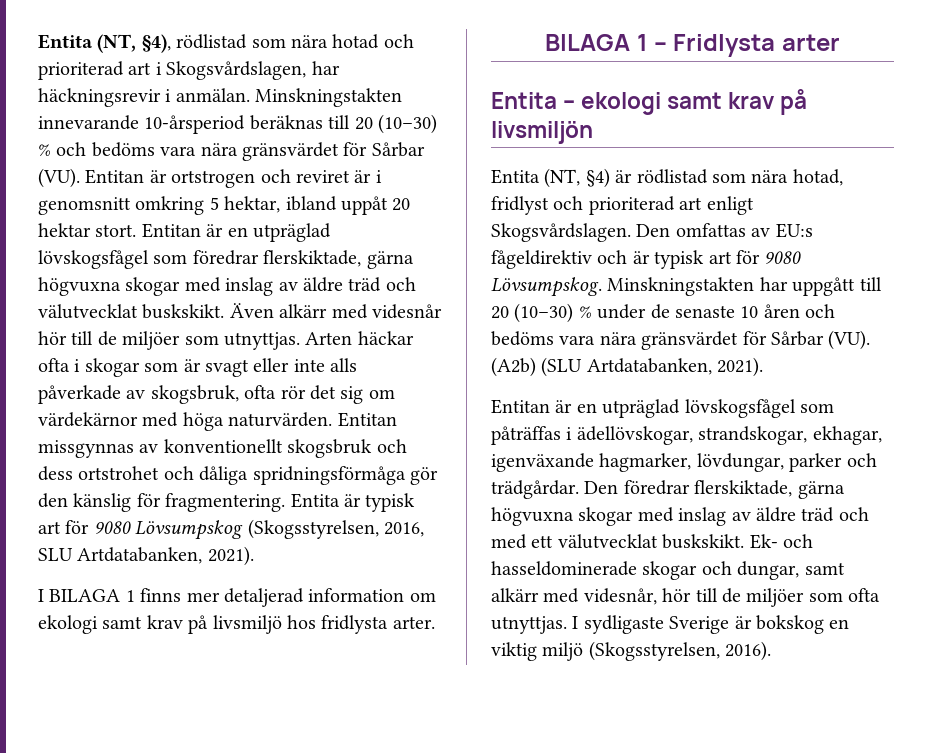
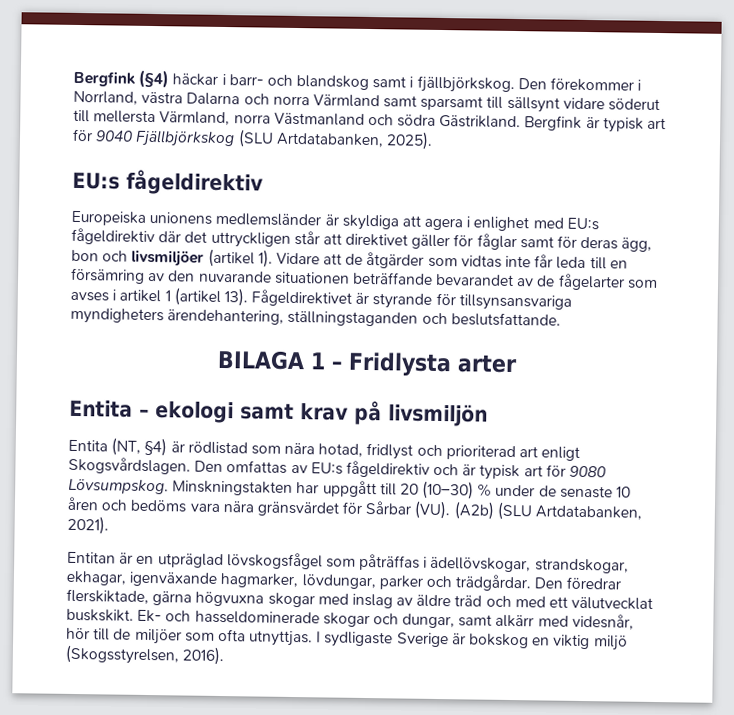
- Entita (NT, §4), rödlistad som nära hotad och prioriterad art i Skogsvårdslagen, har häckningsrevir i anmälan. Minskningstakten innevarande 10-årsperiod beräknas till 20 (10–30) % och bedöms vara nära gränsvärdet för Sårbar (VU). Entitan är ortstrogen och reviret är i genomsnitt omkring 5 hektar, ibland uppåt 20 hektar stort. Entitan är en utpräglad lövskogsfågel som föredrar flerskiktade, gärna högvuxna skogar med inslag av äldre träd och välutvecklat buskskikt. Även alkärr med videsnår hör till de miljöer som utnyttjas. Arten häckar ofta i skogar som är svagt eller inte alls påverkade av skogsbruk, ofta rör det sig om värdekärnor med höga naturvärden. Entitan missgynnas av konventionellt skogsbruk och dess ortstrohet och dåliga spridningsförmåga gör den känslig för fragmentering. Entita är typisk art för 9080 Lövsumpskog (Skogsstyrelsen, 2016, SLU Artdatabanken, 2021).
- I BILAGA 1 finns mer detaljerad information om ekologi samt krav på livsmiljö hos fridlysta arter.
+ Bergfink (§4) häckar i barr- och blandskog samt i fjällbjörkskog. Den förekommer i Norrland, västra Dalarna och norra Värmland samt sparsamt till sällsynt vidare söderut till mellersta Värmland, norra Västmanland och södra Gästrikland. Bergfink är typisk art för 9040 Fjällbjörkskog (SLU Artdatabanken, 2025).
+ EU:s fågeldirektiv
+ Europeiska unionens medlemsländer är skyldiga att agera i enlighet med EU:s fågeldirektiv där det uttryckligen står att direktivet gäller för fåglar samt för deras ägg, bon och livsmiljöer (artikel 1). Vidare att de åtgärder som vidtas inte får leda till en försämring av den nuvarande situationen beträffande bevarandet av de fågelarter som avses i artikel 1 (artikel 13). Fågeldirektivet är styrande för tillsynsansvariga myndigheters ärendehantering, ställningstaganden och beslutsfattande.

